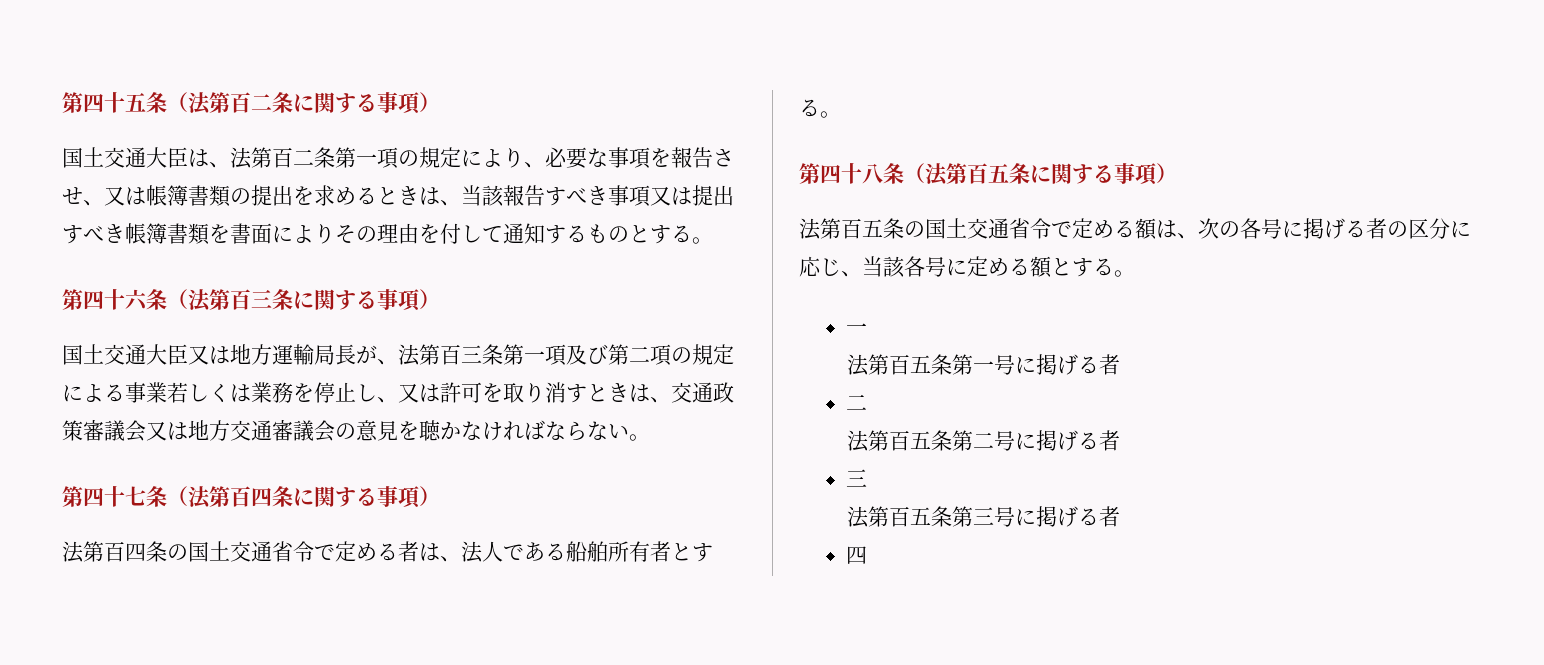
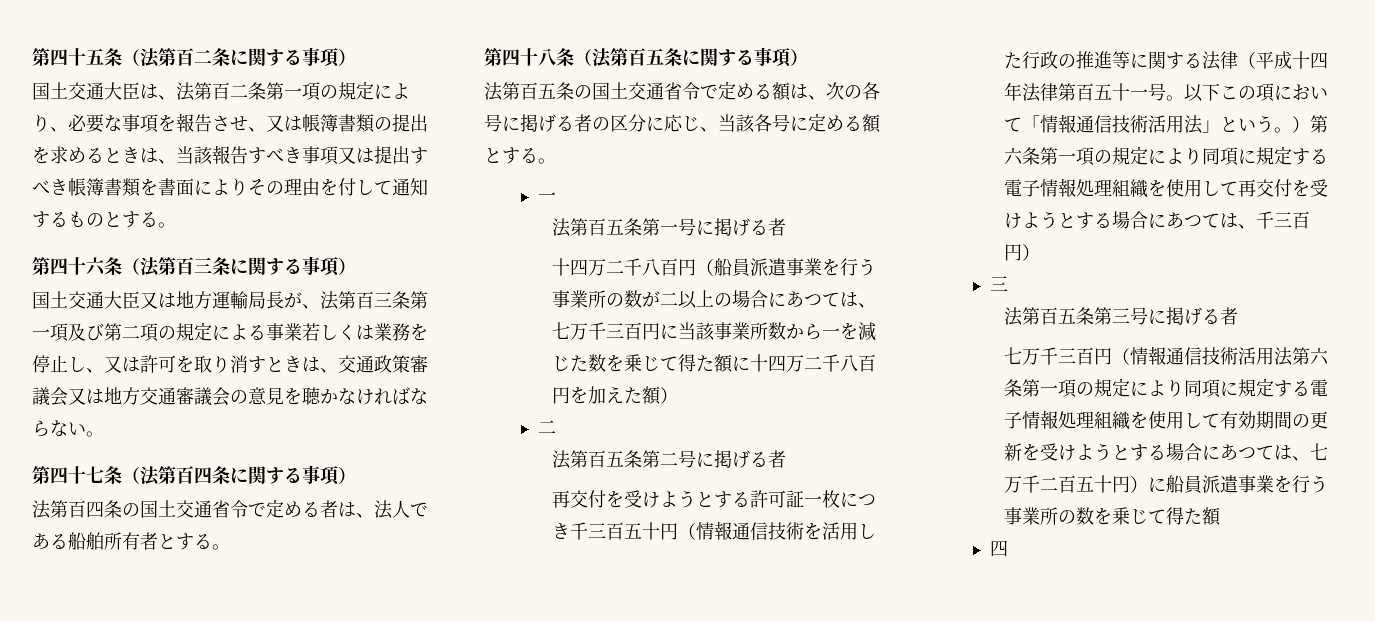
+ 十四万二千八百円（船員派遣事業を行う事業所の数が二以上の場合にあつては、七万千三百円に当該事業所数から一を減じた数を乗じて得た額に十四万二千八百円を加えた額）
+ 再交付を受けようとする許可証一枚につき千三百五十円（情報通信技術を活用した行政の推進等に関する法律（平成十四年法律第百五十一号。以下この項において「情報通信技術活用法」という。）第六条第一項の規定により同項に規定する電子情報処理組織を使用して再交付を受けようとする場合にあつては、千三百円）
+ 七万千三百円（情報通信技術活用法第六条第一項の規定により同項に規定する電子情報処理組織を使用して有効期間の更新を受けようとする場合にあつては、七万千二百五十円）に船員派遣事業を行う事業所の数を乗じて得た額

